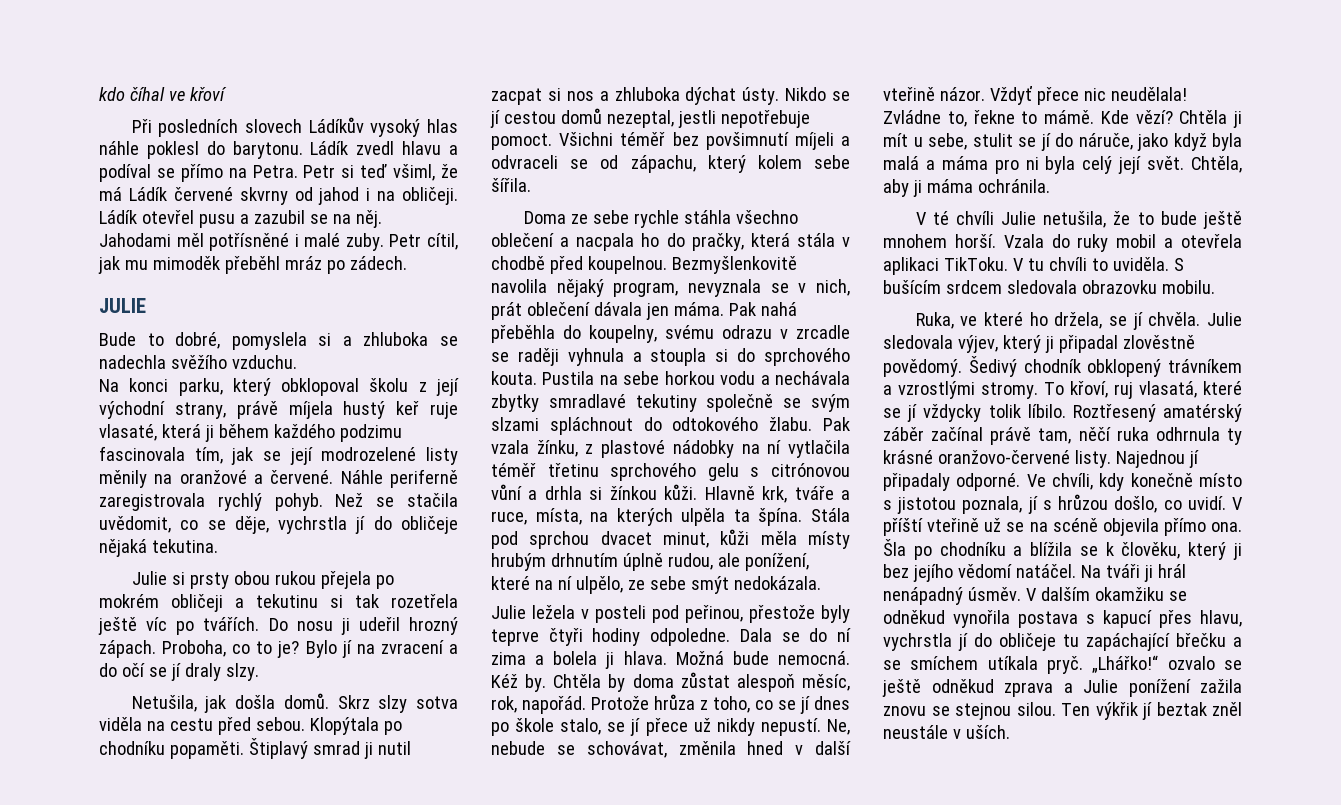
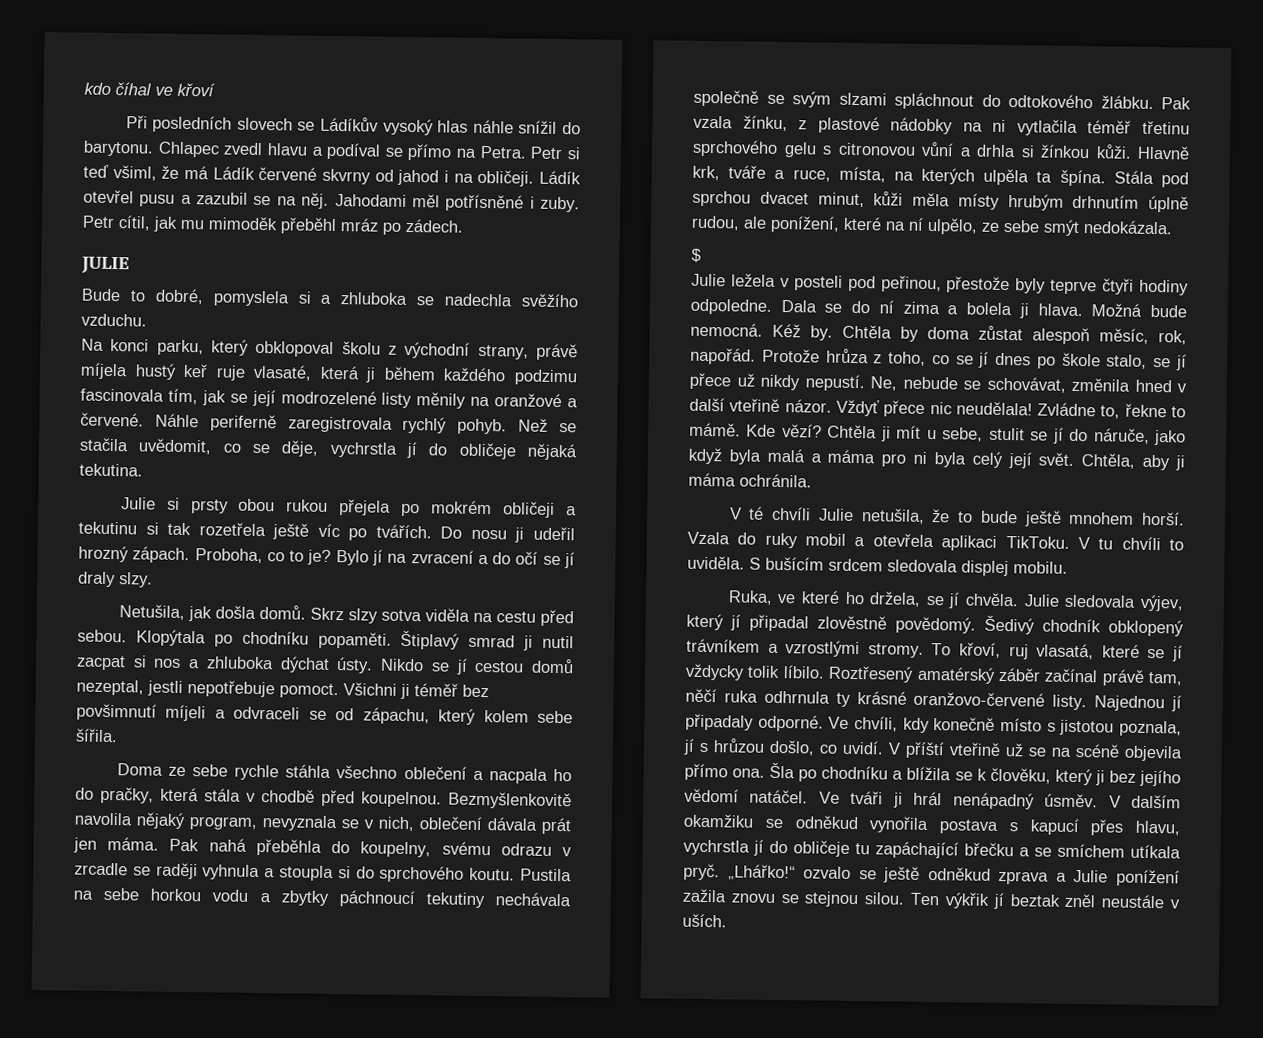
- Při posledních slovech Ládíkův vysoký hlas náhle poklesl do barytonu.
+ Při posledních slovech se Ládíkův vysoký hlas náhle snížil do barytonu.
- Ládík zvedl hlavu a podíval se přímo na Petra.
+ Chlapec zvedl hlavu a podíval se přímo na Petra.
- Jahodami měl potřísněné i malé zuby.
+ Jahodami měl potřísněné i zuby.
- Na konci parku, který obklopoval školu z její východní strany, právě míjela hustý keř ruje vlasaté, která ji během každého podzimu fascinovala tím, jak se její modrozelené listy měnily na oranžové a červené.
+ Na konci parku, který obklopoval školu z východní strany, právě míjela hustý keř ruje vlasaté, která ji během každého podzimu fascinovala tím, jak se její modrozelené listy měnily na oranžové a červené.
- Všichni téměř bez povšimnutí míjeli a odvraceli se od zápachu, který kolem sebe šířila.
+ Všichni ji téměř bez povšimnutí míjeli a odvraceli se od zápachu, který kolem sebe šířila.
- Bezmyšlenkovitě navolila nějaký program, nevyznala se v nich, prát oblečení dávala jen máma.
+ Bezmyšlenkovitě navolila nějaký program, nevyznala se v nich, oblečení dávala prát jen máma.
- Pak nahá přeběhla do koupelny, svému odrazu v zrcadle se raději vyhnula a stoupla si do sprchového kouta.
+ Pak nahá přeběhla do koupelny, svému odrazu v zrcadle se raději vyhnula a stoupla si do sprchového koutu.
- Pustila na sebe horkou vodu a nechávala zbytky smradlavé tekutiny společně se svým slzami spláchnout do odtokového žlabu.
+ Pustila na sebe horkou vodu a zbytky páchnoucí tekutiny nechávala společně se svým slzami spláchnout do odtokového žlábku.
- Pak vzala žínku, z plastové nádobky na ní vytlačila téměř třetinu sprchového gelu s citrónovou vůní a drhla si žínkou kůži.
+ Pak vzala žínku, z plastové nádobky na ni vytlačila téměř třetinu sprchového gelu s citronovou vůní a drhla si žínkou kůži.
+ $
- S bušícím srdcem sledovala obrazovku mobilu.
+ S bušícím srdcem sledovala displej mobilu.
- Julie sledovala výjev, který ji připadal zlověstně povědomý.
+ Julie sledovala výjev, který jí připadal zlověstně povědomý.
- Na tváři ji hrál nenápadný úsměv.
+ Ve tváři ji hrál nenápadný úsměv.

